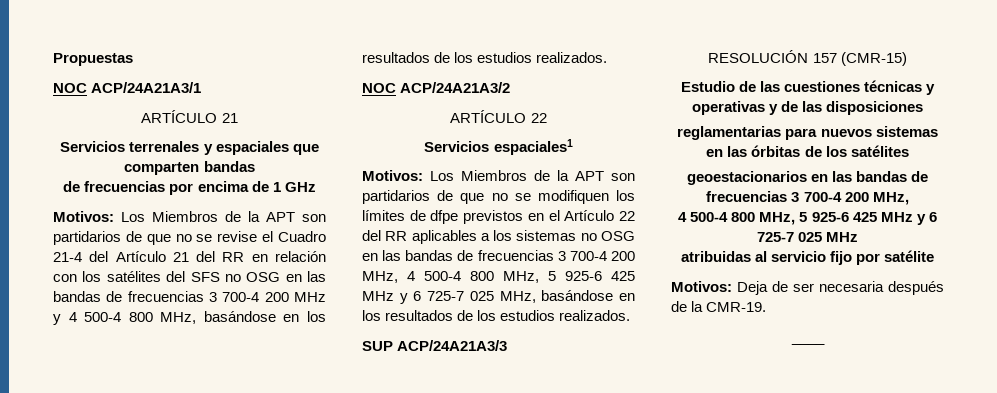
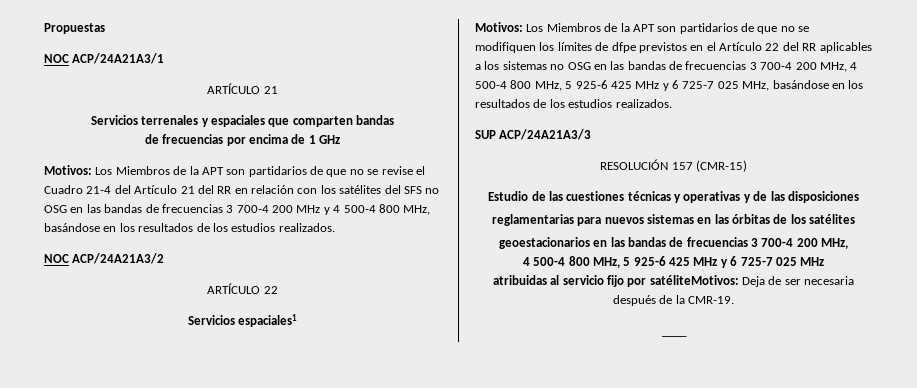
- atribuidas al servicio fijo por satélite
- Motivos: Deja de ser necesaria después de la CMR-19.
+ atribuidas al servicio fijo por satéliteMotivos: Deja de ser necesaria después de la CMR-19.

